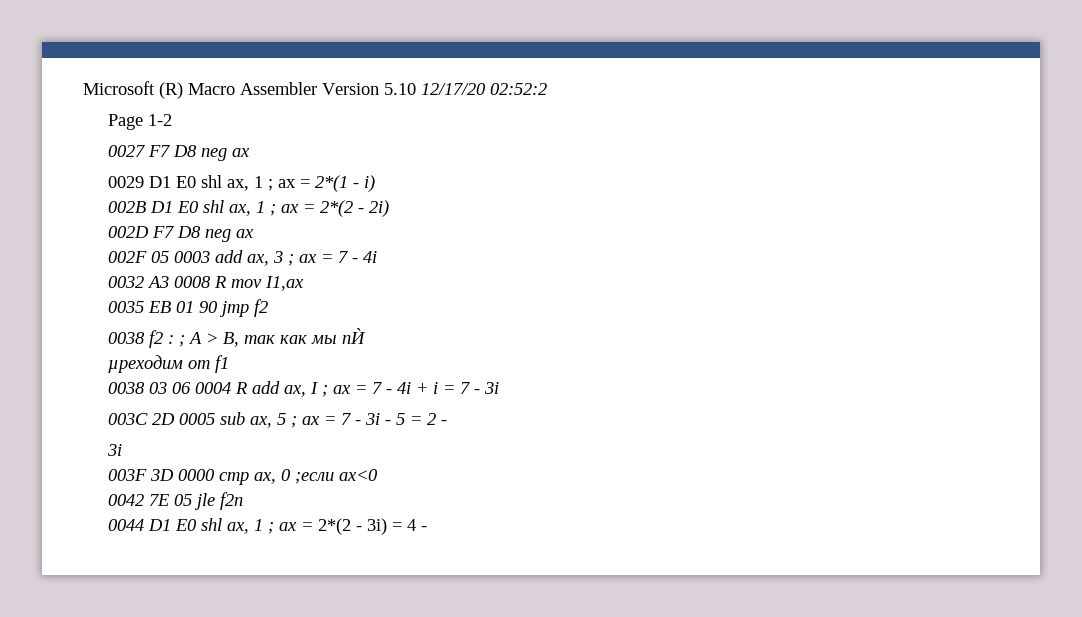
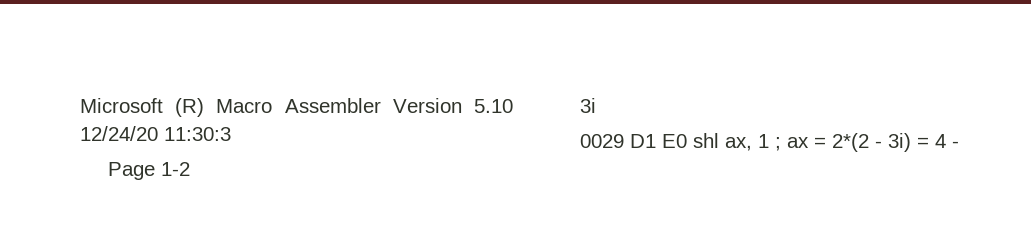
- Microsoft (R) Macro Assembler Version 5.10 12/17/20 02:52:2
+ Microsoft (R) Macro Assembler Version 5.10 12/24/20 11:30:3
- 0027 F7 D8 neg ax
+ 3i
- 0029 D1 E0 shl ax, 1 ; ax = 2*(1 - i)
- 002B D1 E0 shl ax, 1 ; ax = 2*(2 - 2i)
- 002D F7 D8 neg ax
- 002F 05 0003 add ax, 3 ; ax = 7 - 4i
- 0032 A3 0008 R mov I1,ax
- 0035 EB 01 90 jmp f2
- 0038 f2 : ; A > B, так как мы пЍ
- µреходим от f1
- 0038 03 06 0004 R add ax, I ; ax = 7 - 4i + i = 7 - 3i
- 003C 2D 0005 sub ax, 5 ; ax = 7 - 3i - 5 = 2 -
- 3i
- 003F 3D 0000 cmp ax, 0 ;если ax<0
- 0042 7E 05 jle f2n
- 0044 D1 E0 shl ax, 1 ; ax = 2*(2 - 3i) = 4 -
+ 0029 D1 E0 shl ax, 1 ; ax = 2*(2 - 3i) = 4 -

